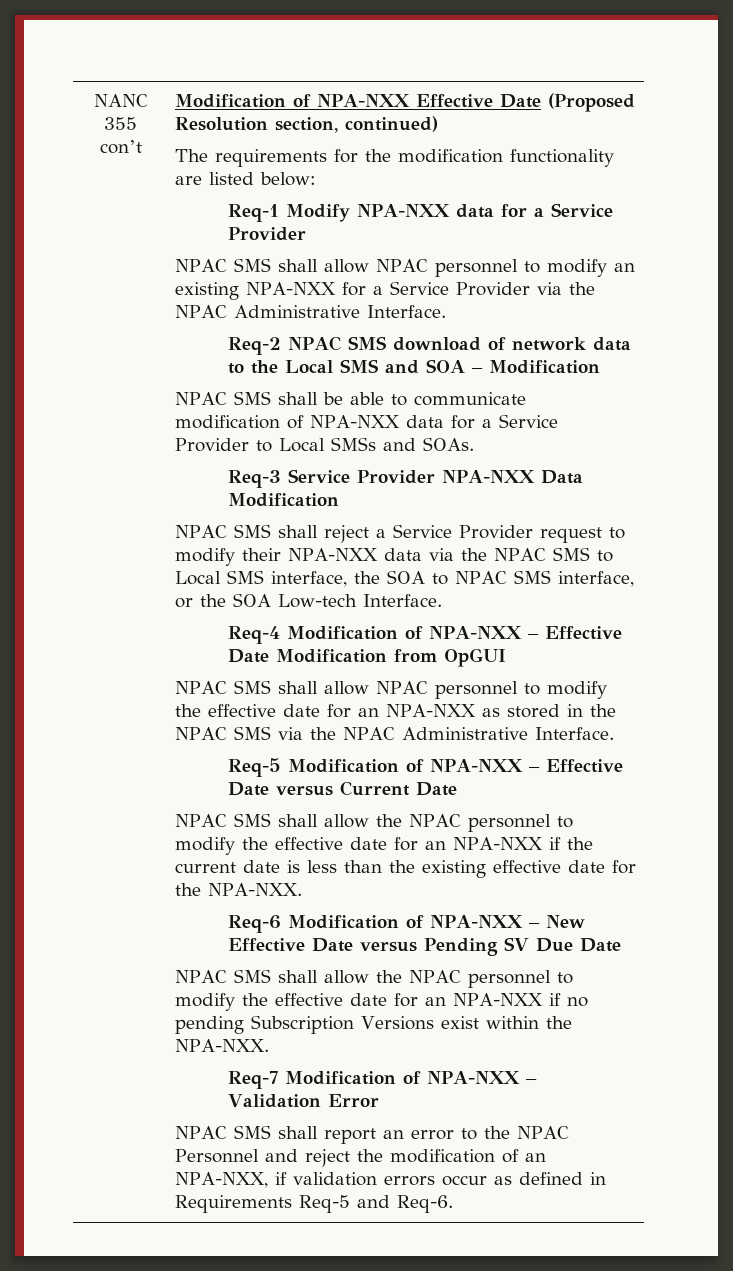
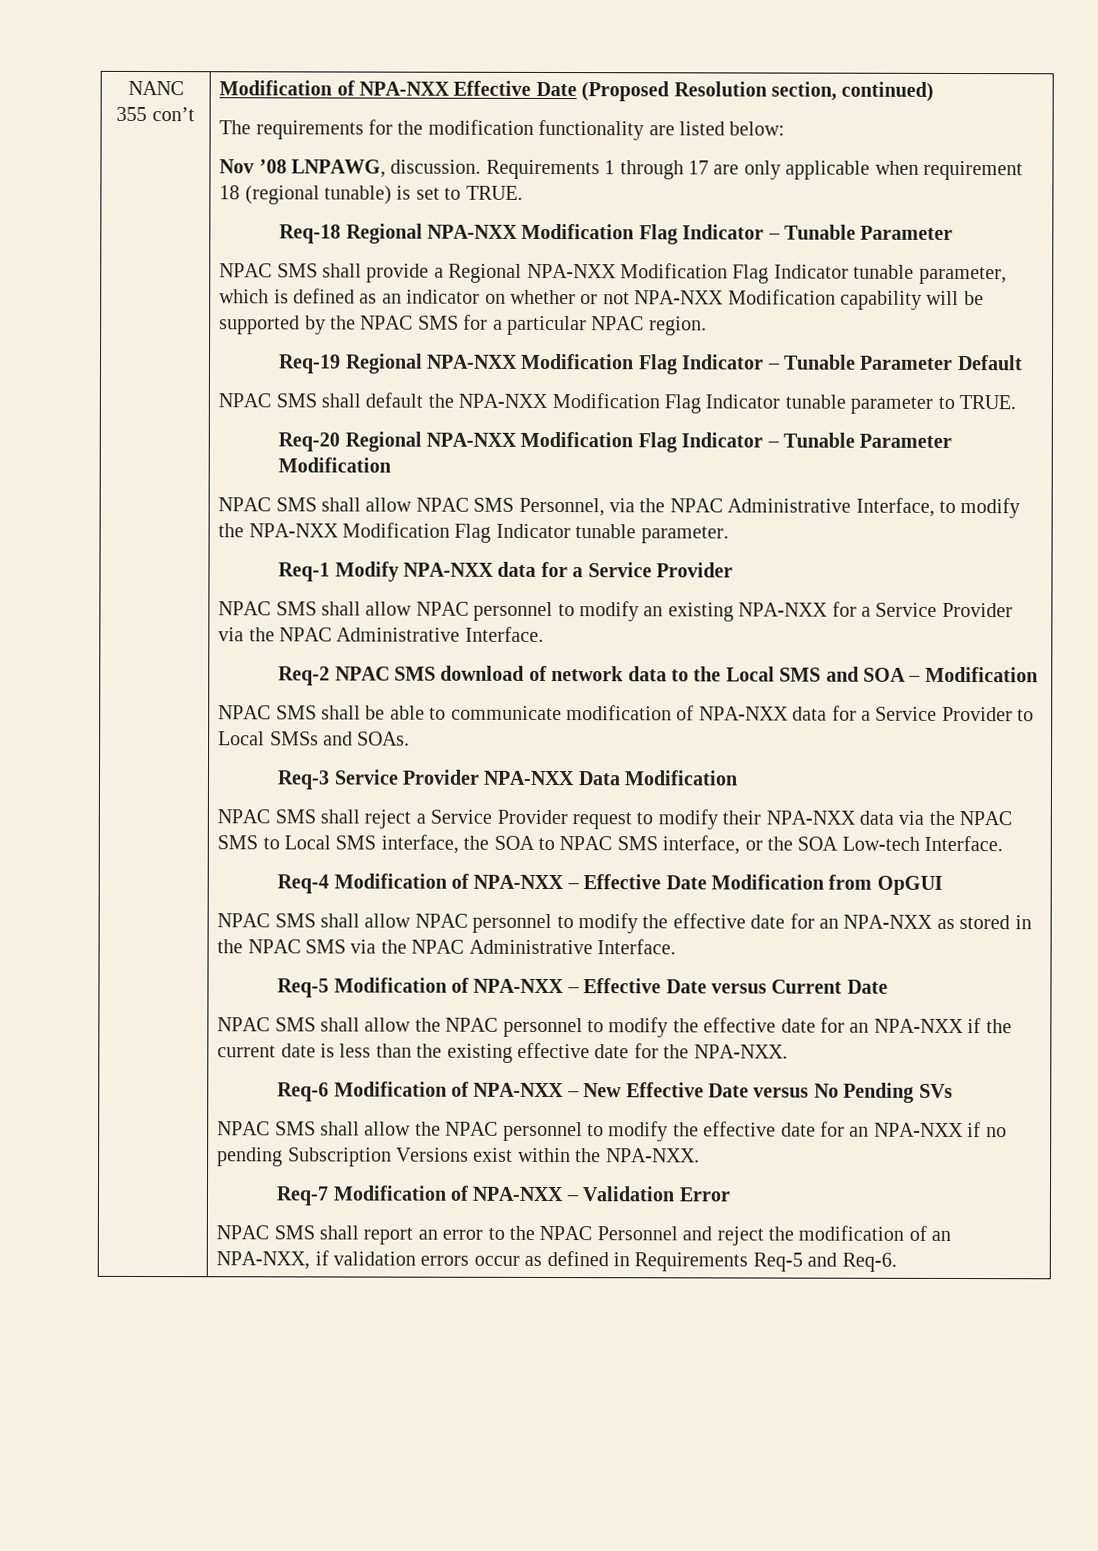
+ Nov ’08 LNPAWG, discussion. Requirements 1 through 17 are only applicable when requirement 18 (regional tunable) is set to TRUE.
+ Req-18 Regional NPA-NXX Modification Flag Indicator – Tunable Parameter
+ NPAC SMS shall provide a Regional NPA-NXX Modification Flag Indicator tunable parameter, which is defined as an indicator on whether or not NPA-NXX Modification capability will be supported by the NPAC SMS for a particular NPAC region.
+ Req-19 Regional NPA-NXX Modification Flag Indicator – Tunable Parameter Default
+ NPAC SMS shall default the NPA-NXX Modification Flag Indicator tunable parameter to TRUE.
+ Req-20 Regional NPA-NXX Modification Flag Indicator – Tunable Parameter Modification
+ NPAC SMS shall allow NPAC SMS Personnel, via the NPAC Administrative Interface, to modify the NPA-NXX Modification Flag Indicator tunable parameter.
- Req-6 Modification of NPA-NXX – New Effective Date versus Pending SV Due Date
+ Req-6 Modification of NPA-NXX – New Effective Date versus No Pending SVs

